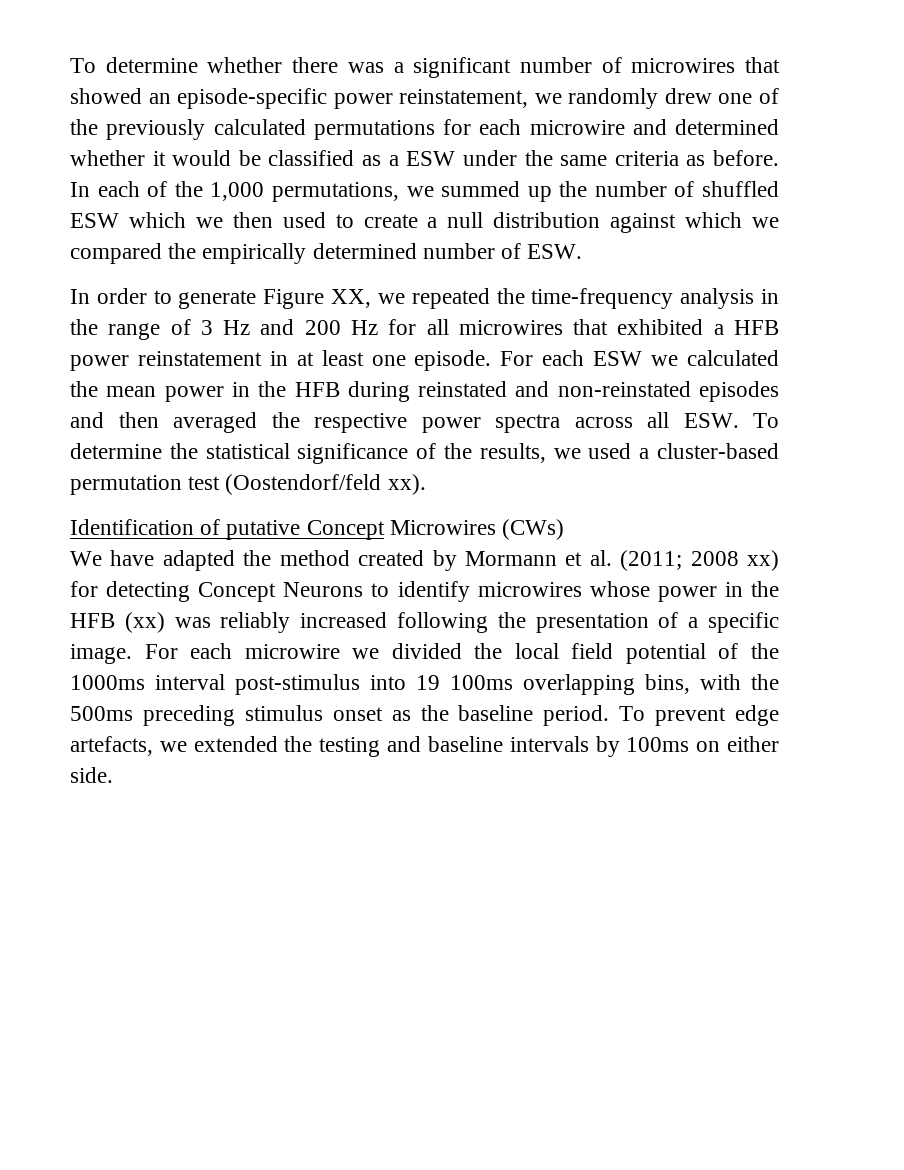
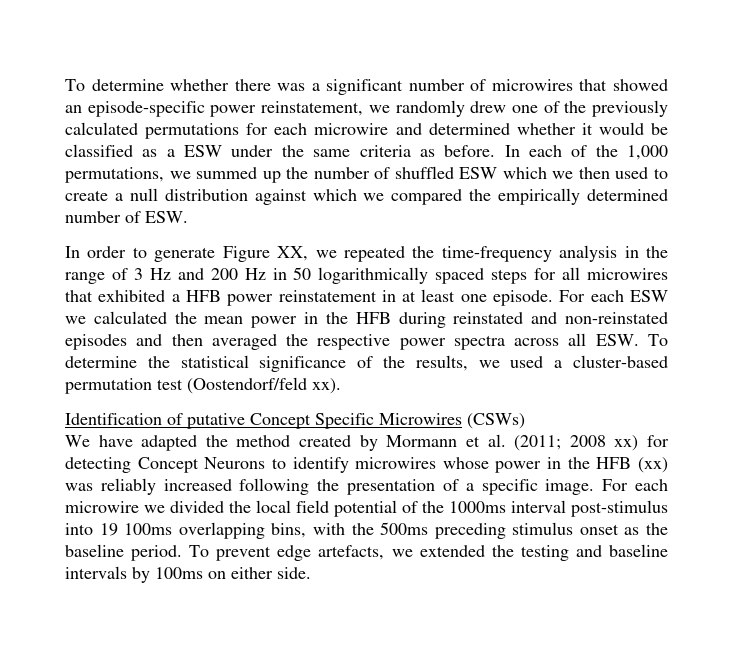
- In order to generate Figure XX, we repeated the time-frequency analysis in the range of 3 Hz and 200 Hz for all microwires that exhibited a HFB power reinstatement in at least one episode.
+ In order to generate Figure XX, we repeated the time-frequency analysis in the range of 3 Hz and 200 Hz in 50 logarithmically spaced steps for all microwires that exhibited a HFB power reinstatement in at least one episode.
- Identification of putative Concept Microwires (CWs)
+ Identification of putative Concept Specific Microwires (CSWs)

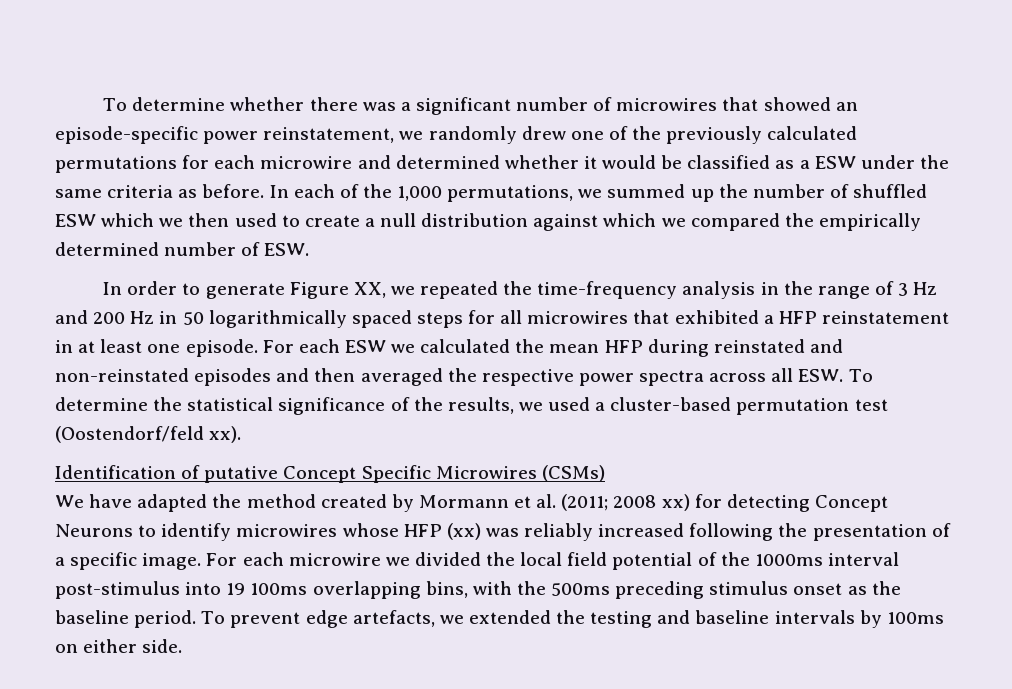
- In order to generate Figure XX, we repeated the time-frequency analysis in the range of 3 Hz and 200 Hz in 50 logarithmically spaced steps for all microwires that exhibited a HFB power reinstatement in at least one episode.
+ In order to generate Figure XX, we repeated the time-frequency analysis in the range of 3 Hz and 200 Hz in 50 logarithmically spaced steps for all microwires that exhibited a HFP reinstatement in at least one episode.
- For each ESW we calculated the mean power in the HFB during reinstated and non-reinstated episodes and then averaged the respective power spectra across all ESW. To determine the statistical significance of the results, we used a cluster-based permutation test (Oostendorf/feld xx).
+ For each ESW we calculated the mean HFP during reinstated and non-reinstated episodes and then averaged the respective power spectra across all ESW. To determine the statistical significance of the results, we used a cluster-based permutation test (Oostendorf/feld xx).
- Identification of putative Concept Specific Microwires (CSWs)
+ Identification of putative Concept Specific Microwires (CSMs)
- We have adapted the method created by Mormann et al. (2011; 2008 xx) for detecting Concept Neurons to identify microwires whose power in the HFB (xx) was reliably increased following the presentation of a specific image.
+ We have adapted the method created by Mormann et al. (2011; 2008 xx) for detecting Concept Neurons to identify microwires whose HFP (xx) was reliably increased following the presentation of a specific image.

